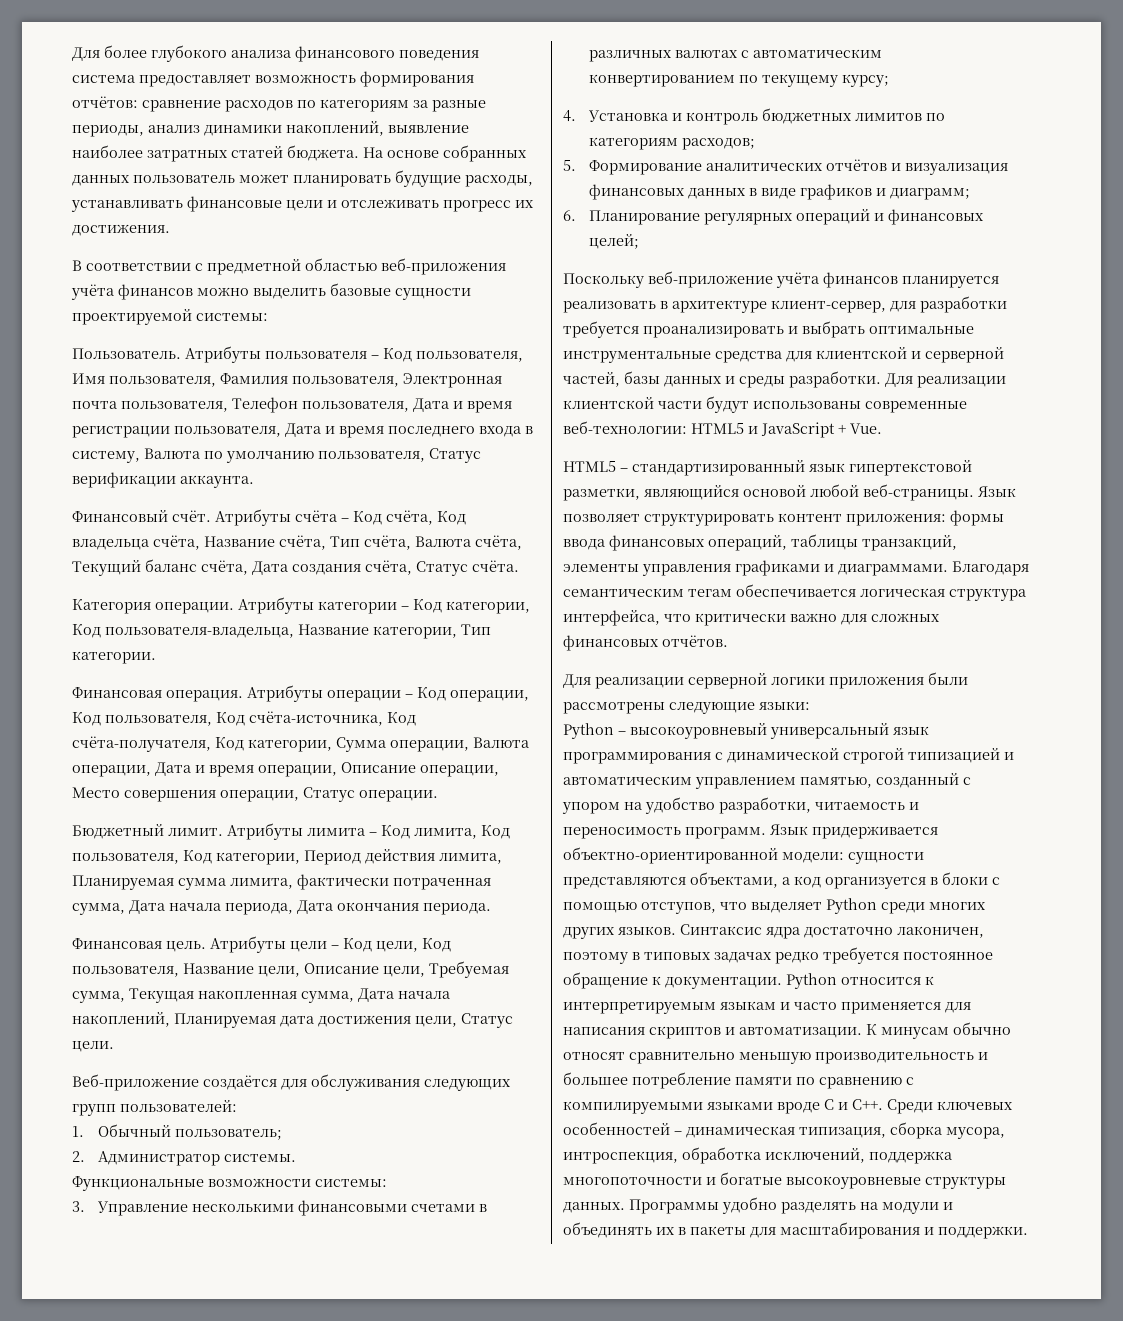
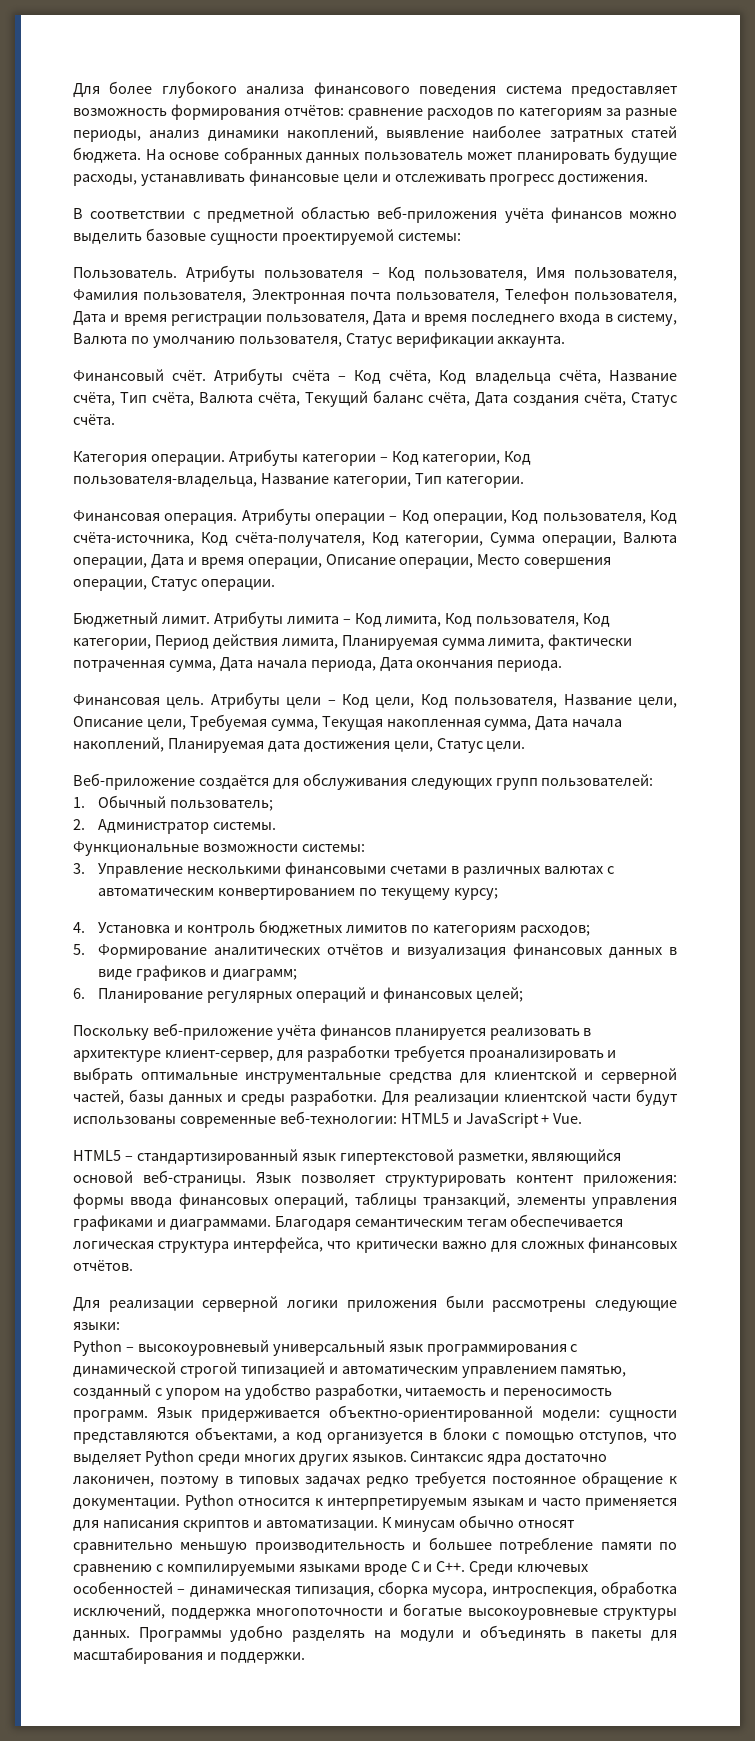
- На основе собранных данных пользователь может планировать будущие расходы, устанавливать финансовые цели и отслеживать прогресс их достижения.
+ На основе собранных данных пользователь может планировать будущие расходы, устанавливать финансовые цели и отслеживать прогресс достижения.
- HTML5 – стандартизированный язык гипертекстовой разметки, являющийся основой любой веб-страницы.
+ HTML5 – стандартизированный язык гипертекстовой разметки, являющийся основой веб-страницы.
- Программы удобно разделять на модули и объединять их в пакеты для масштабирования и поддержки.
+ Программы удобно разделять на модули и объединять в пакеты для масштабирования и поддержки.

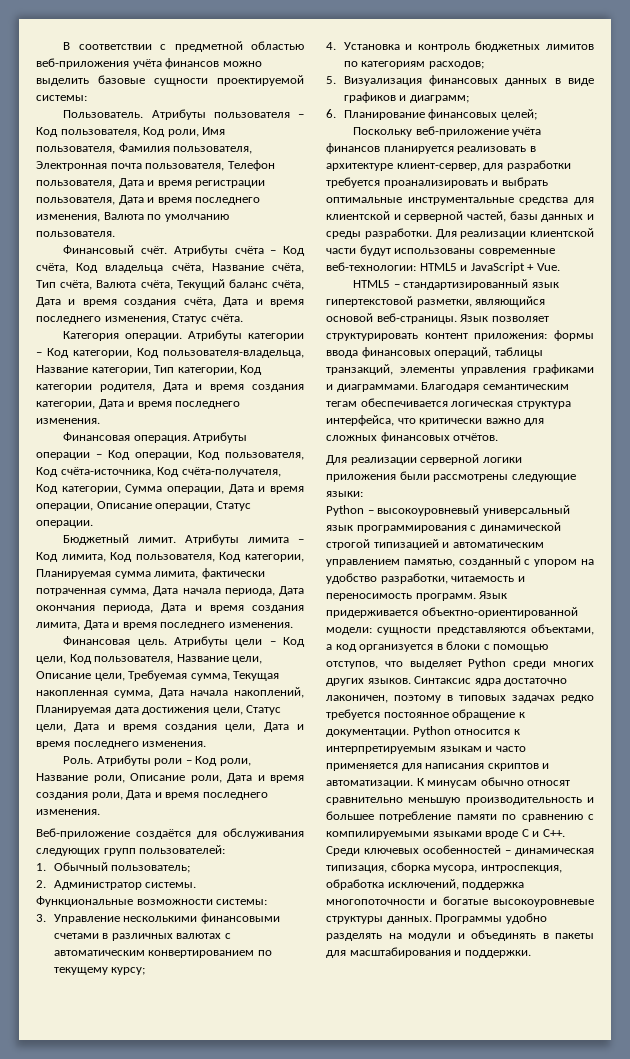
- Для более глубокого анализа финансового поведения система предоставляет возможность формирования отчётов: сравнение расходов по категориям за разные периоды, анализ динамики накоплений, выявление наиболее затратных статей бюджета. На основе собранных данных пользователь может планировать будущие расходы, устанавливать финансовые цели и отслеживать прогресс достижения.
- Атрибуты пользователя – Код пользователя, Имя пользователя, Фамилия пользователя, Электронная почта пользователя, Телефон пользователя, Дата и время регистрации пользователя, Дата и время последнего входа в систему, Валюта по умолчанию пользователя, Статус верификации аккаунта.
+ Атрибуты пользователя – Код пользователя, Код роли, Имя пользователя, Фамилия пользователя, Электронная почта пользователя, Телефон пользователя, Дата и время регистрации пользователя, Дата и время последнего изменения, Валюта по умолчанию пользователя.
- Атрибуты счёта – Код счёта, Код владельца счёта, Название счёта, Тип счёта, Валюта счёта, Текущий баланс счёта, Дата создания счёта, Статус счёта.
+ Атрибуты счёта – Код счёта, Код владельца счёта, Название счёта, Тип счёта, Валюта счёта, Текущий баланс счёта, Дата и время создания счёта, Дата и время последнего изменения, Статус счёта.
- Атрибуты категории – Код категории, Код пользователя-владельца, Название категории, Тип категории.
+ Атрибуты категории – Код категории, Код пользователя-владельца, Название категории, Тип категории, Код категории родителя, Дата и время создания категории, Дата и время последнего изменения.
- Атрибуты операции – Код операции, Код пользователя, Код счёта-источника, Код счёта-получателя, Код категории, Сумма операции, Валюта операции, Дата и время операции, Описание операции, Место совершения операции, Статус операции.
+ Атрибуты операции – Код операции, Код пользователя, Код счёта-источника, Код счёта-получателя, Код категории, Сумма операции, Дата и время операции, Описание операции, Статус операции.
- Атрибуты лимита – Код лимита, Код пользователя, Код категории, Период действия лимита, Планируемая сумма лимита, фактически потраченная сумма, Дата начала периода, Дата окончания периода.
+ Атрибуты лимита – Код лимита, Код пользователя, Код категории, Планируемая сумма лимита, фактически потраченная сумма, Дата начала периода, Дата окончания периода, Дата и время создания лимита, Дата и время последнего изменения.
- Атрибуты цели – Код цели, Код пользователя, Название цели, Описание цели, Требуемая сумма, Текущая накопленная сумма, Дата начала накоплений, Планируемая дата достижения цели, Статус цели.
+ Атрибуты цели – Код цели, Код пользователя, Название цели, Описание цели, Требуемая сумма, Текущая накопленная сумма, Дата начала накоплений, Планируемая дата достижения цели, Статус цели, Дата и время создания цели, Дата и время последнего изменения.
+ Роль. Атрибуты роли – Код роли, Название роли, Описание роли, Дата и время создания роли, Дата и время последнего изменения.
- 5. Формирование аналитических отчётов и визуализация финансовых данных в виде графиков и диаграмм;
+ 5. Визуализация финансовых данных в виде графиков и диаграмм;
- 6. Планирование регулярных операций и финансовых целей;
+ 6. Планирование финансовых целей;

